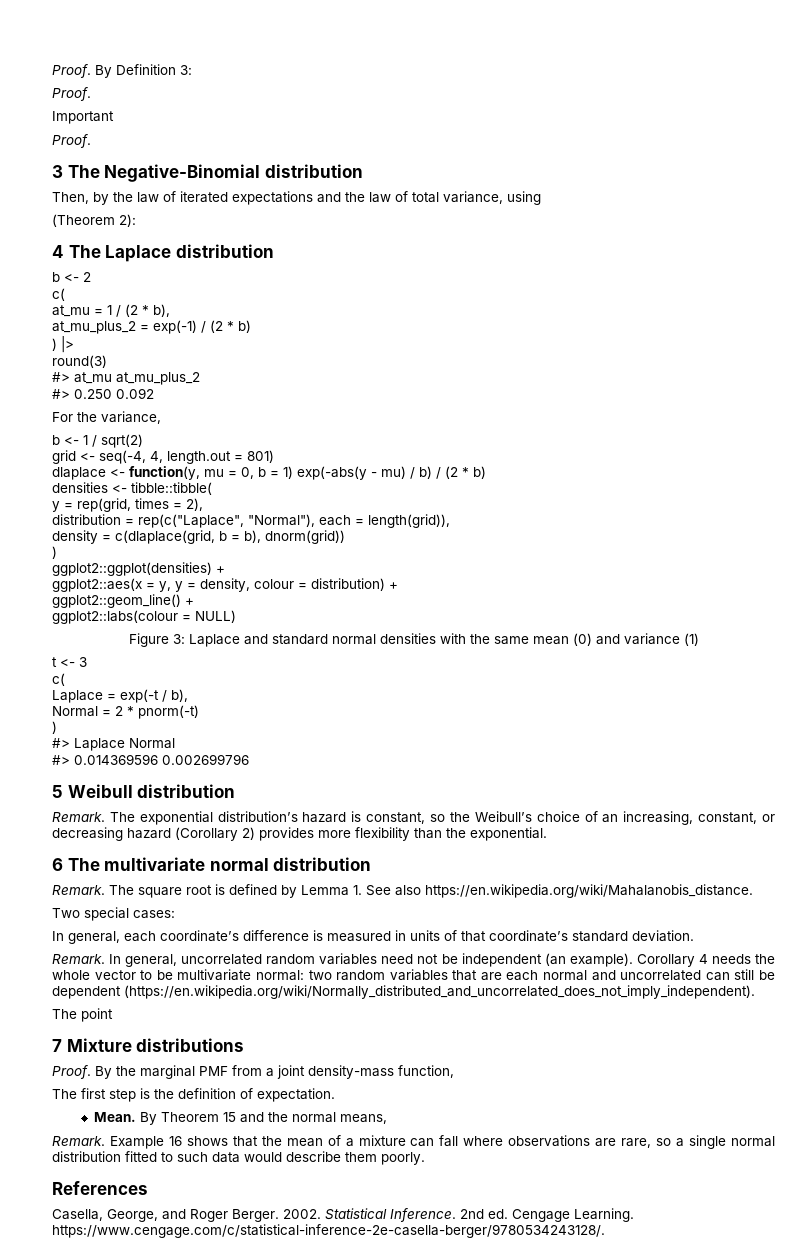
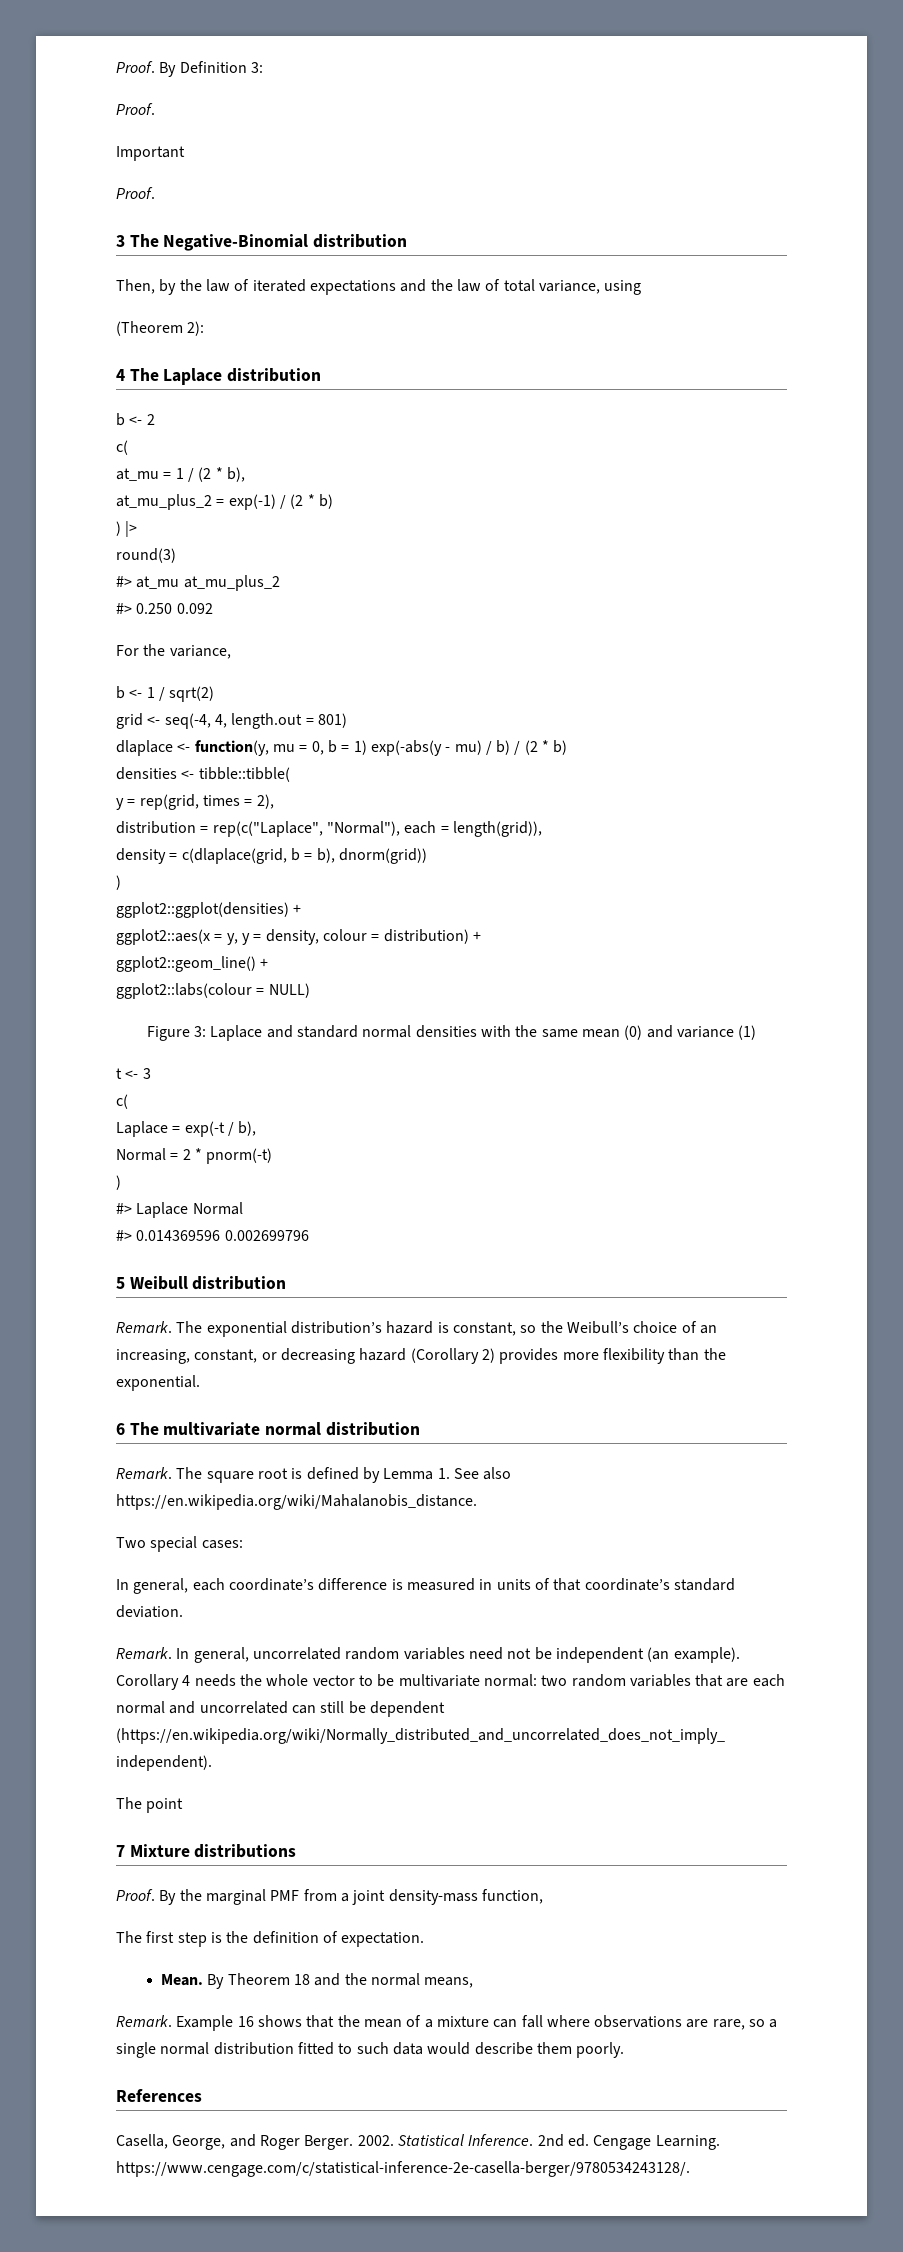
- By Theorem 15 and the normal means,
+ By Theorem 18 and the normal means,

